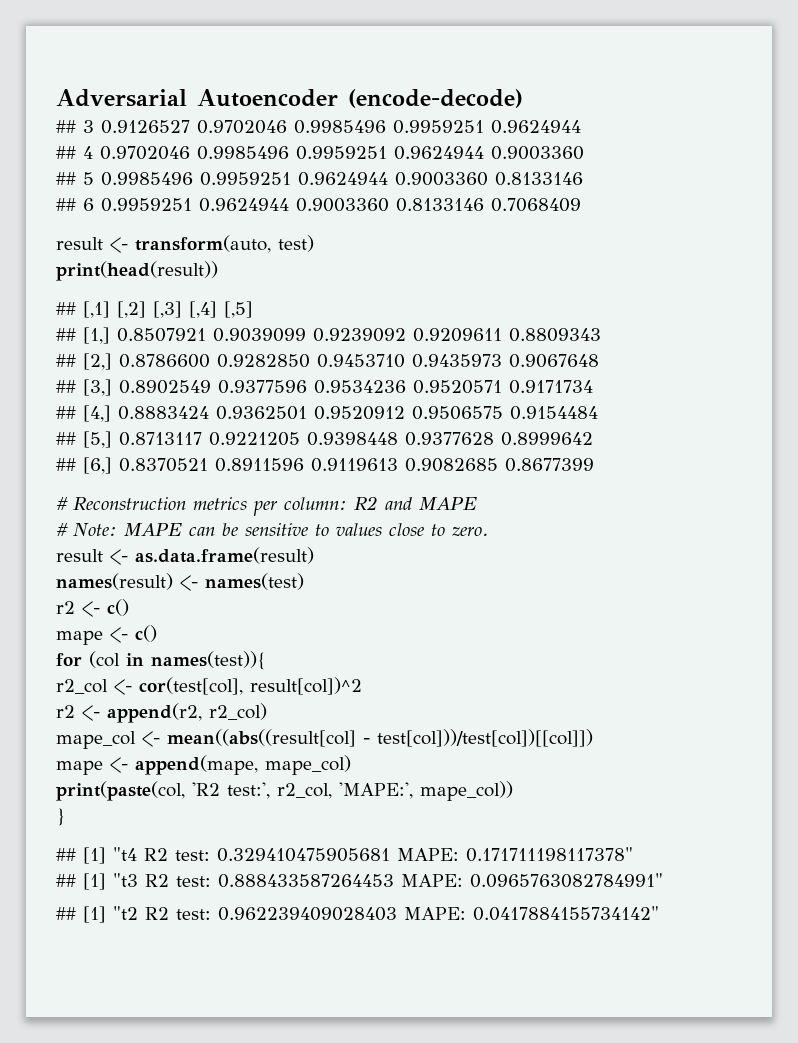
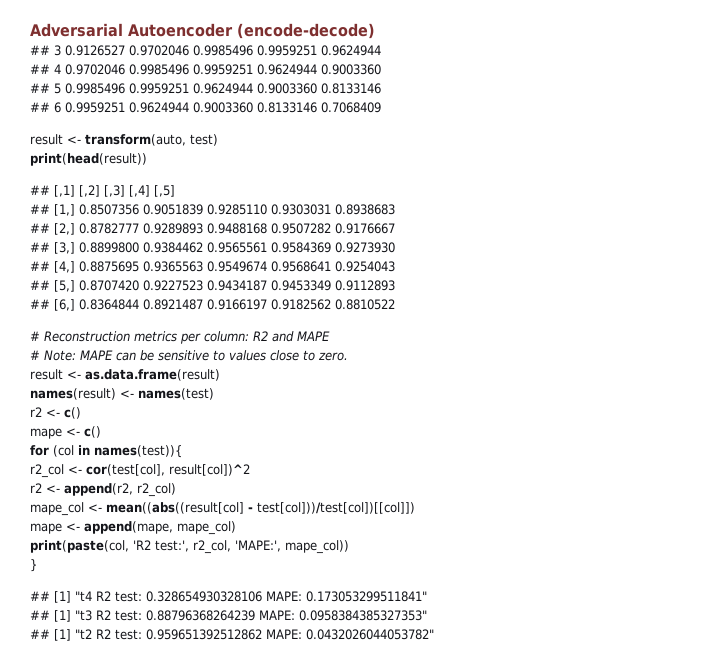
- ## [1,] 0.8507921 0.9039099 0.9239092 0.9209611 0.8809343
- ## [2,] 0.8786600 0.9282850 0.9453710 0.9435973 0.9067648
- ## [3,] 0.8902549 0.9377596 0.9534236 0.9520571 0.9171734
- ## [4,] 0.8883424 0.9362501 0.9520912 0.9506575 0.9154484
- ## [5,] 0.8713117 0.9221205 0.9398448 0.9377628 0.8999642
- ## [6,] 0.8370521 0.8911596 0.9119613 0.9082685 0.8677399
+ ## [1,] 0.8507356 0.9051839 0.9285110 0.9303031 0.8938683
+ ## [2,] 0.8782777 0.9289893 0.9488168 0.9507282 0.9176667
+ ## [3,] 0.8899800 0.9384462 0.9565561 0.9584369 0.9273930
+ ## [4,] 0.8875695 0.9365563 0.9549674 0.9568641 0.9254043
+ ## [5,] 0.8707420 0.9227523 0.9434187 0.9453349 0.9112893
+ ## [6,] 0.8364844 0.8921487 0.9166197 0.9182562 0.8810522
- ## [1] "t4 R2 test: 0.329410475905681 MAPE: 0.171711198117378"
+ ## [1] "t4 R2 test: 0.328654930328106 MAPE: 0.173053299511841"
- ## [1] "t3 R2 test: 0.888433587264453 MAPE: 0.0965763082784991"
+ ## [1] "t3 R2 test: 0.88796368264239 MAPE: 0.0958384385327353"
- ## [1] "t2 R2 test: 0.962239409028403 MAPE: 0.0417884155734142"
+ ## [1] "t2 R2 test: 0.959651392512862 MAPE: 0.0432026044053782"

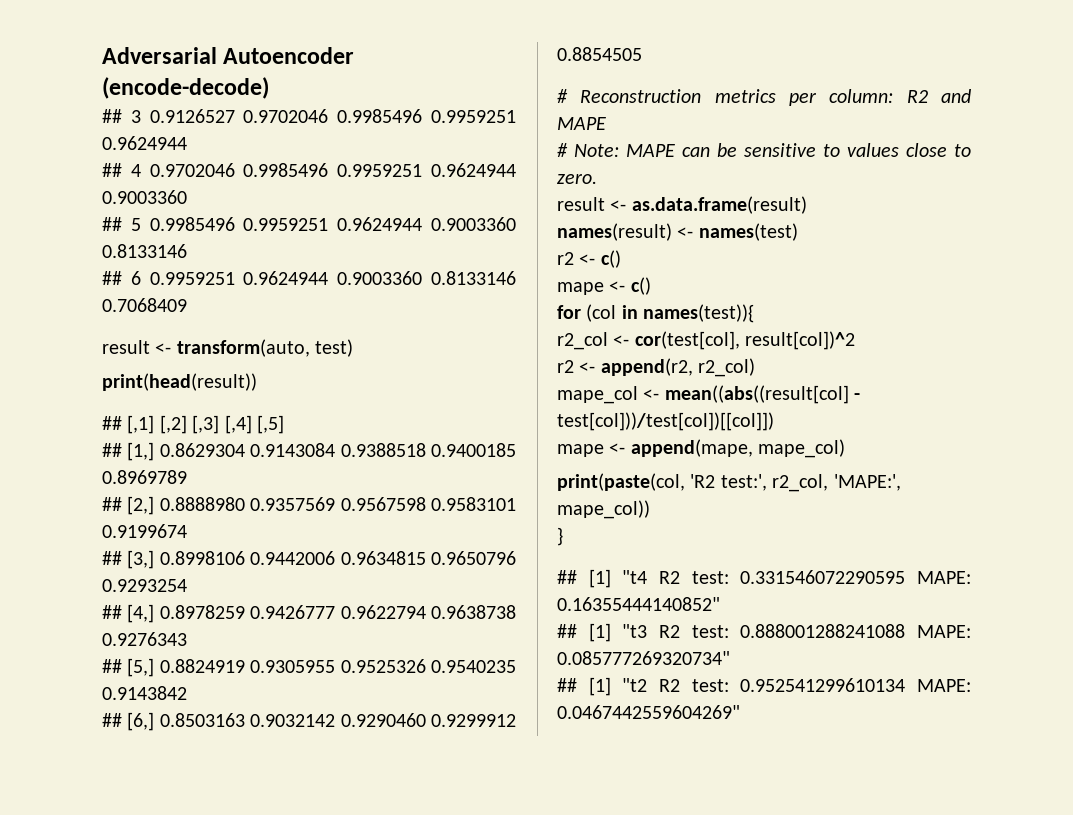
- ## [1,] 0.8507356 0.9051839 0.9285110 0.9303031 0.8938683
- ## [2,] 0.8782777 0.9289893 0.9488168 0.9507282 0.9176667
- ## [3,] 0.8899800 0.9384462 0.9565561 0.9584369 0.9273930
- ## [4,] 0.8875695 0.9365563 0.9549674 0.9568641 0.9254043
- ## [5,] 0.8707420 0.9227523 0.9434187 0.9453349 0.9112893
- ## [6,] 0.8364844 0.8921487 0.9166197 0.9182562 0.8810522
+ ## [1,] 0.8629304 0.9143084 0.9388518 0.9400185 0.8969789
+ ## [2,] 0.8888980 0.9357569 0.9567598 0.9583101 0.9199674
+ ## [3,] 0.8998106 0.9442006 0.9634815 0.9650796 0.9293254
+ ## [4,] 0.8978259 0.9426777 0.9622794 0.9638738 0.9276343
+ ## [5,] 0.8824919 0.9305955 0.9525326 0.9540235 0.9143842
+ ## [6,] 0.8503163 0.9032142 0.9290460 0.9299912 0.8854505
- ## [1] "t4 R2 test: 0.328654930328106 MAPE: 0.173053299511841"
+ ## [1] "t4 R2 test: 0.331546072290595 MAPE: 0.16355444140852"
- ## [1] "t3 R2 test: 0.88796368264239 MAPE: 0.0958384385327353"
+ ## [1] "t3 R2 test: 0.888001288241088 MAPE: 0.085777269320734"
- ## [1] "t2 R2 test: 0.959651392512862 MAPE: 0.0432026044053782"
+ ## [1] "t2 R2 test: 0.952541299610134 MAPE: 0.0467442559604269"

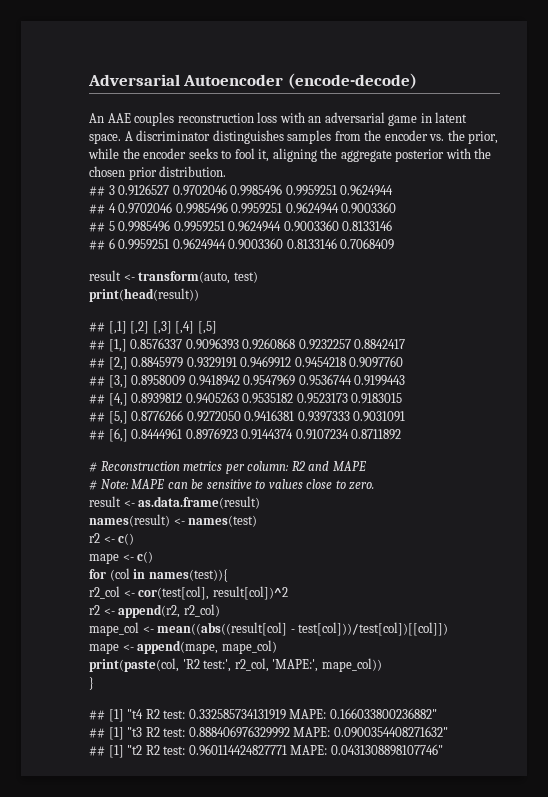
+ An AAE couples reconstruction loss with an adversarial game in latent space. A discriminator distinguishes samples from the encoder vs. the prior, while the encoder seeks to fool it, aligning the aggregate posterior with the chosen prior distribution.
- ## [1,] 0.8629304 0.9143084 0.9388518 0.9400185 0.8969789
- ## [2,] 0.8888980 0.9357569 0.9567598 0.9583101 0.9199674
- ## [3,] 0.8998106 0.9442006 0.9634815 0.9650796 0.9293254
- ## [4,] 0.8978259 0.9426777 0.9622794 0.9638738 0.9276343
- ## [5,] 0.8824919 0.9305955 0.9525326 0.9540235 0.9143842
- ## [6,] 0.8503163 0.9032142 0.9290460 0.9299912 0.8854505
+ ## [1,] 0.8576337 0.9096393 0.9260868 0.9232257 0.8842417
+ ## [2,] 0.8845979 0.9329191 0.9469912 0.9454218 0.9097760
+ ## [3,] 0.8958009 0.9418942 0.9547969 0.9536744 0.9199443
+ ## [4,] 0.8939812 0.9405263 0.9535182 0.9523173 0.9183015
+ ## [5,] 0.8776266 0.9272050 0.9416381 0.9397333 0.9031091
+ ## [6,] 0.8444961 0.8976923 0.9144374 0.9107234 0.8711892
- ## [1] "t4 R2 test: 0.331546072290595 MAPE: 0.16355444140852"
+ ## [1] "t4 R2 test: 0.332585734131919 MAPE: 0.166033800236882"
- ## [1] "t3 R2 test: 0.888001288241088 MAPE: 0.085777269320734"
+ ## [1] "t3 R2 test: 0.888406976329992 MAPE: 0.0900354408271632"
- ## [1] "t2 R2 test: 0.952541299610134 MAPE: 0.0467442559604269"
+ ## [1] "t2 R2 test: 0.960114424827771 MAPE: 0.0431308898107746"

